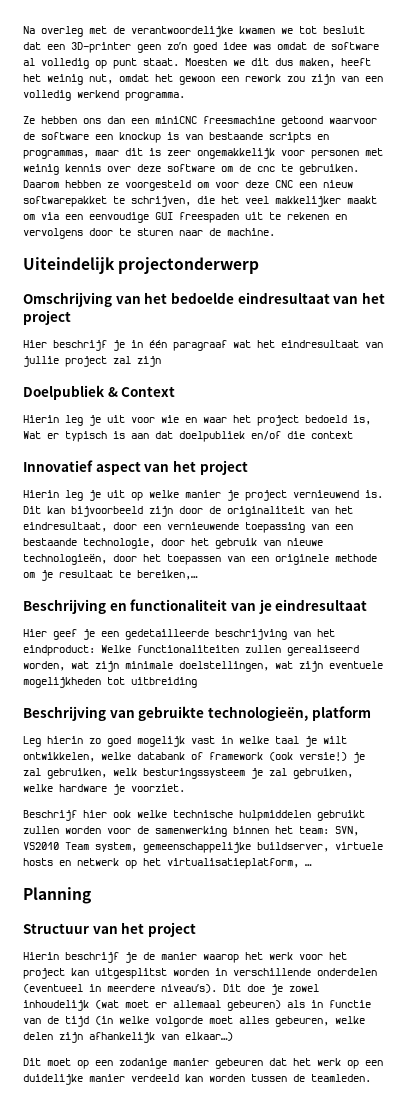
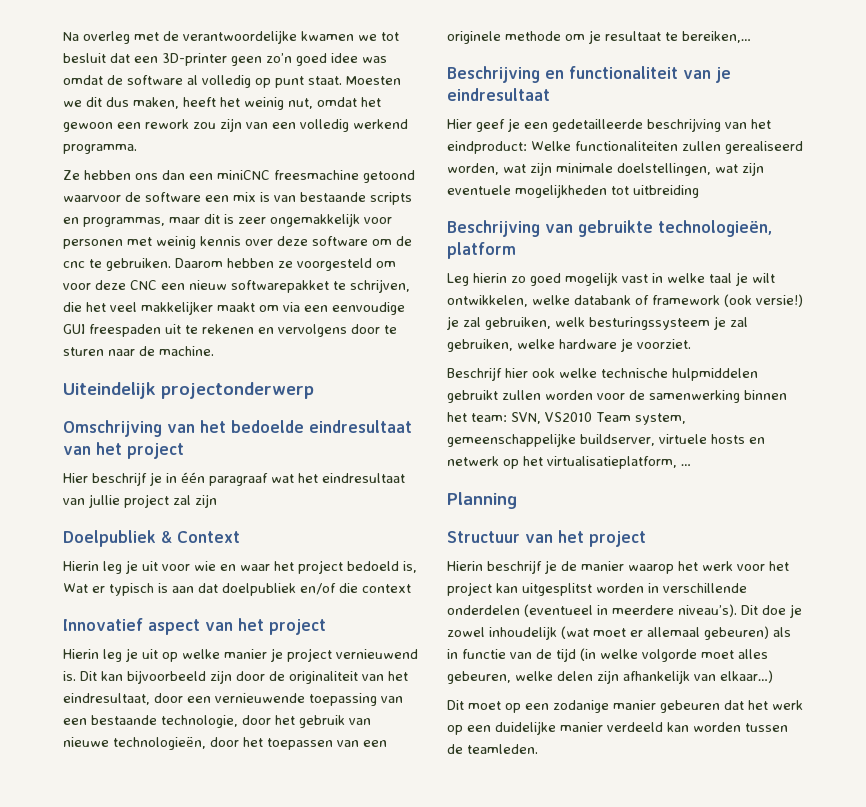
- Ze hebben ons dan een miniCNC freesmachine getoond waarvoor de software een knockup is van bestaande scripts en programmas, maar dit is zeer ongemakkelijk voor personen met weinig kennis over deze software om de cnc te gebruiken.
+ Ze hebben ons dan een miniCNC freesmachine getoond waarvoor de software een mix is van bestaande scripts en programmas, maar dit is zeer ongemakkelijk voor personen met weinig kennis over deze software om de cnc te gebruiken.

